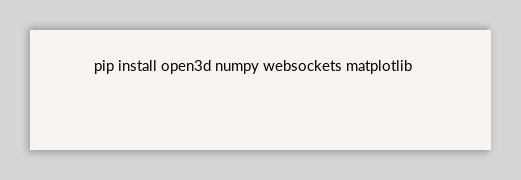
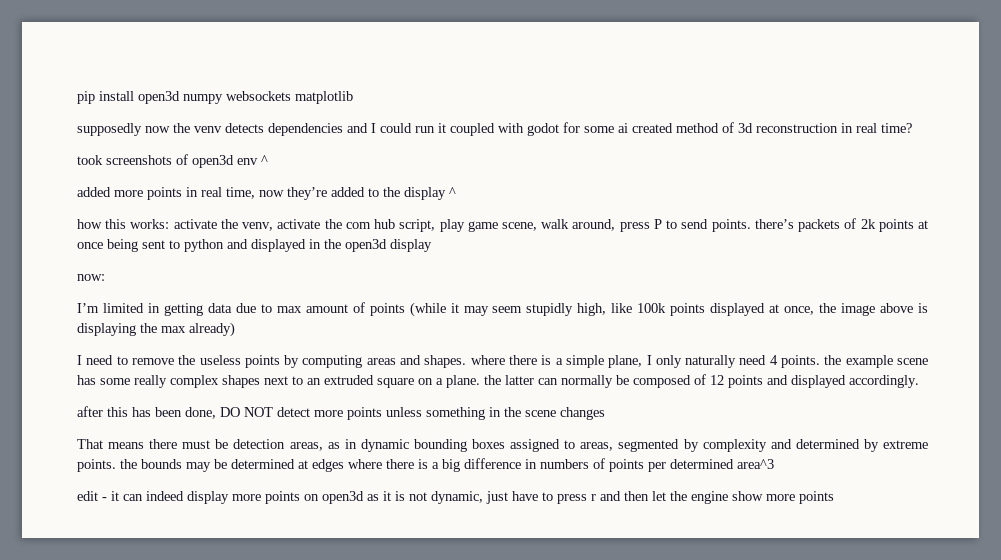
+ supposedly now the venv detects dependencies and I could run it coupled with godot for some ai created method of 3d reconstruction in real time?
+ took screenshots of open3d env ^
+ added more points in real time, now they’re added to the display ^
+ how this works: activate the venv, activate the com hub script, play game scene, walk around, press P to send points. there’s packets of 2k points at once being sent to python and displayed in the open3d display
+ now:
+ I’m limited in getting data due to max amount of points (while it may seem stupidly high, like 100k points displayed at once, the image above is displaying the max already)
+ I need to remove the useless points by computing areas and shapes. where there is a simple plane, I only naturally need 4 points. the example scene has some really complex shapes next to an extruded square on a plane. the latter can normally be composed of 12 points and displayed accordingly.
+ after this has been done, DO NOT detect more points unless something in the scene changes
+ That means there must be detection areas, as in dynamic bounding boxes assigned to areas, segmented by complexity and determined by extreme points. the bounds may be determined at edges where there is a big difference in numbers of points per determined area^3
+ edit - it can indeed display more points on open3d as it is not dynamic, just have to press r and then let the engine show more points

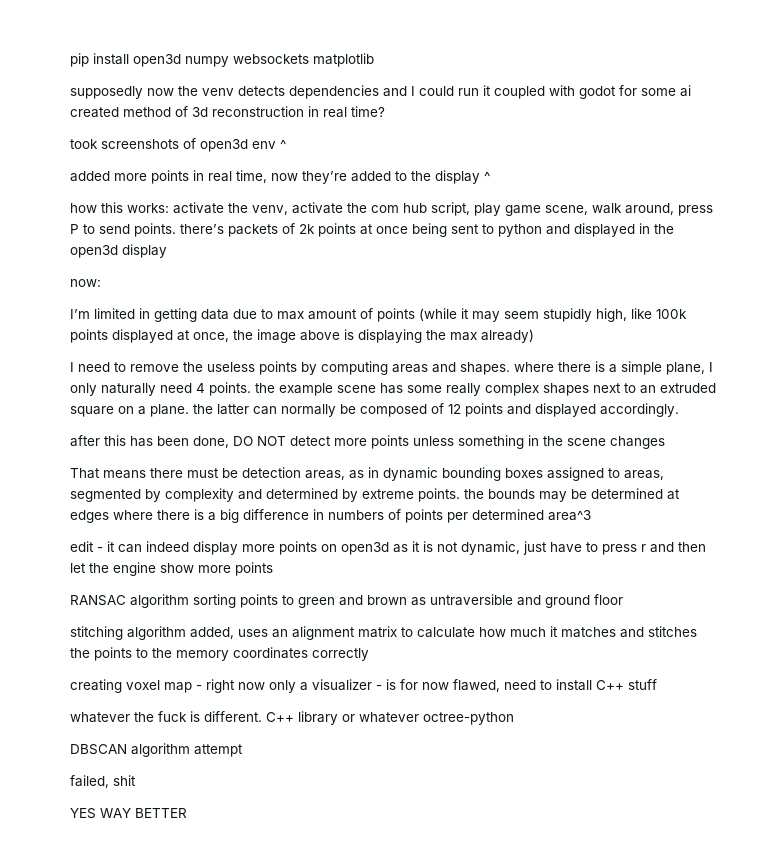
+ RANSAC algorithm sorting points to green and brown as untraversible and ground floor
+ stitching algorithm added, uses an alignment matrix to calculate how much it matches and stitches the points to the memory coordinates correctly
+ creating voxel map - right now only a visualizer - is for now flawed, need to install C++ stuff
+ whatever the fuck is different. C++ library or whatever octree-python
+ DBSCAN algorithm attempt
+ failed, shit
+ YES WAY BETTER

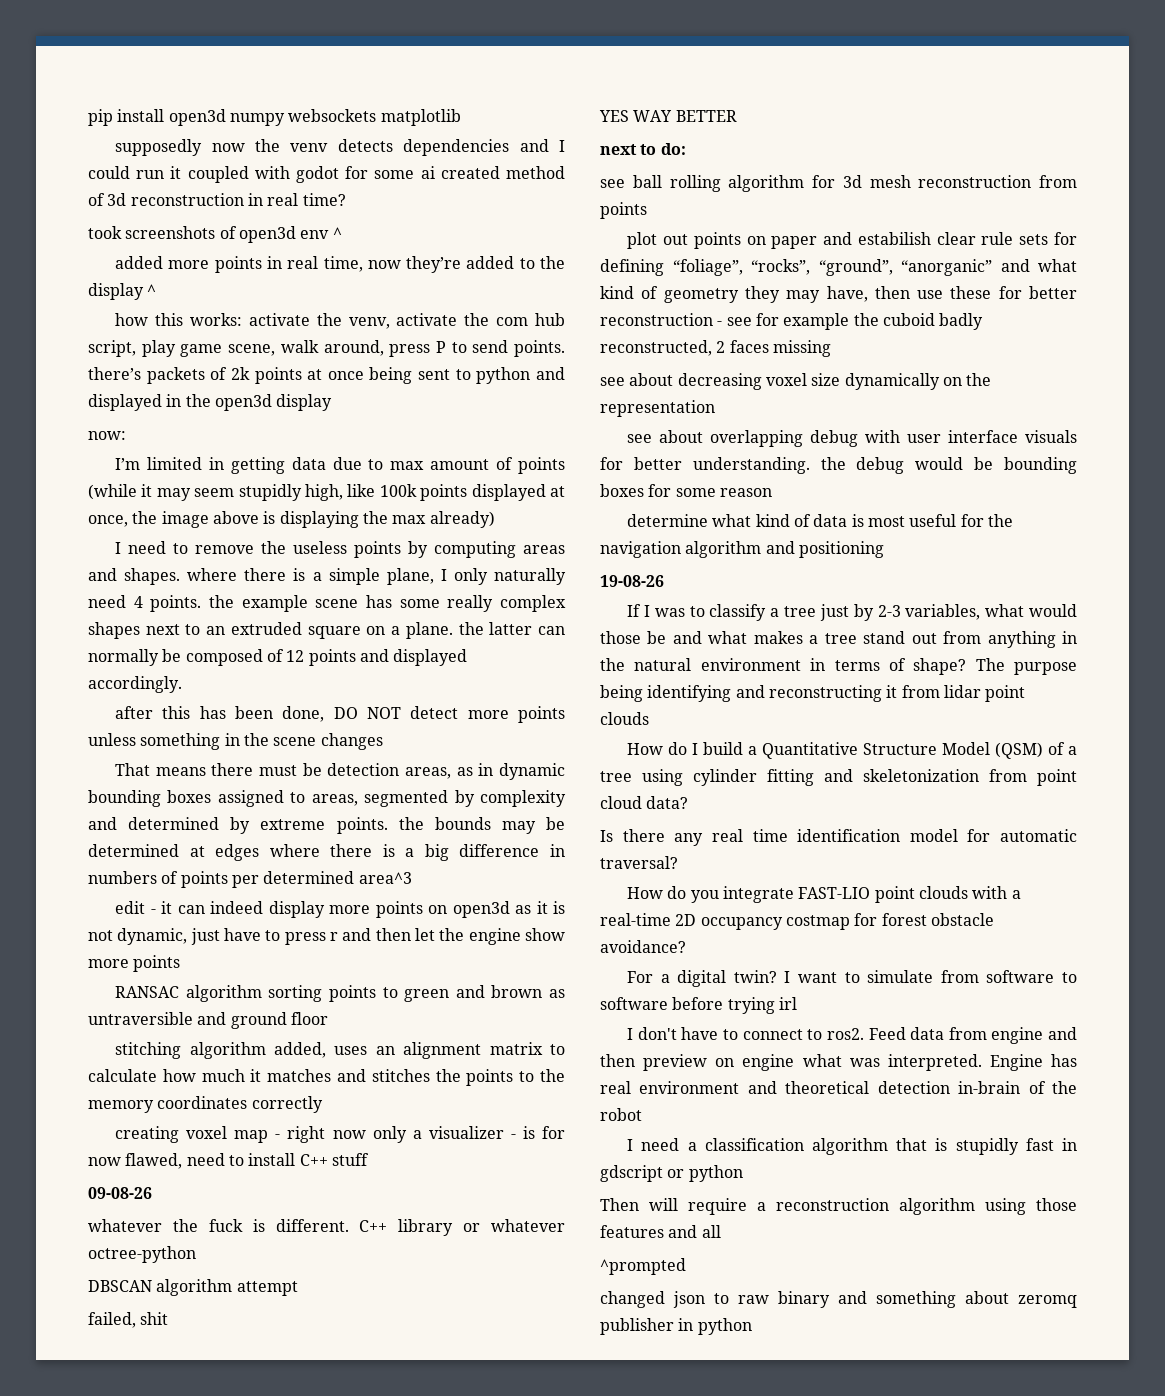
+ 09-08-26
+ next to do:
+ see ball rolling algorithm for 3d mesh reconstruction from points
+ plot out points on paper and estabilish clear rule sets for defining “foliage”, “rocks”, “ground”, “anorganic” and what kind of geometry they may have, then use these for better reconstruction - see for example the cuboid badly reconstructed, 2 faces missing
+ see about decreasing voxel size dynamically on the representation
+ see about overlapping debug with user interface visuals for better understanding. the debug would be bounding boxes for some reason
+ determine what kind of data is most useful for the navigation algorithm and positioning
+ 19-08-26
+ If I was to classify a tree just by 2-3 variables, what would those be and what makes a tree stand out from anything in the natural environment in terms of shape? The purpose being identifying and reconstructing it from lidar point clouds
+ How do I build a Quantitative Structure Model (QSM) of a tree using cylinder fitting and skeletonization from point cloud data?
+ Is there any real time identification model for automatic traversal?
+ How do you integrate FAST-LIO point clouds with a real-time 2D occupancy costmap for forest obstacle avoidance?
+ For a digital twin? I want to simulate from software to software before trying irl
+ I don't have to connect to ros2. Feed data from engine and then preview on engine what was interpreted. Engine has real environment and theoretical detection in-brain of the robot
+ I need a classification algorithm that is stupidly fast in gdscript or python
+ Then will require a reconstruction algorithm using those features and all
+ ^prompted
+ changed json to raw binary and something about zeromq publisher in python

